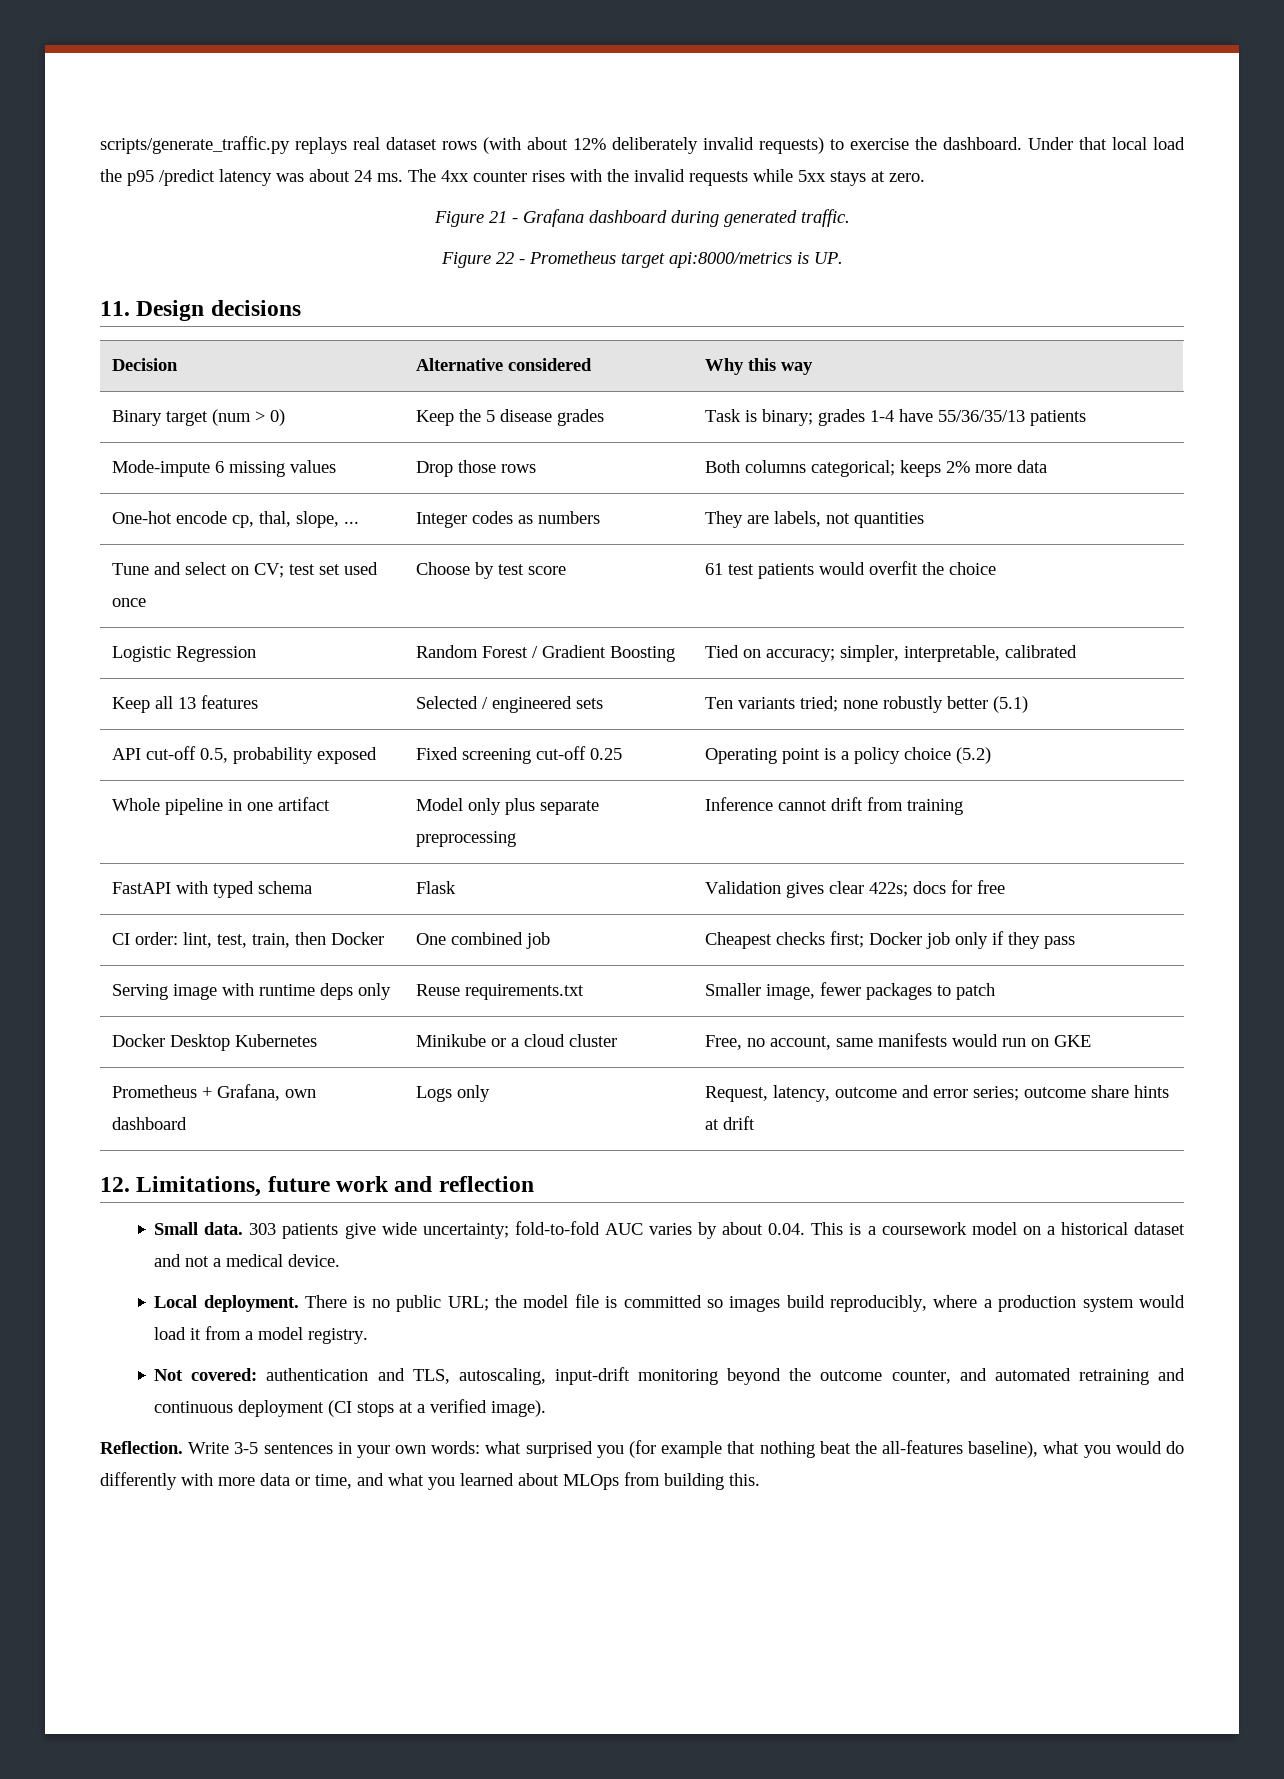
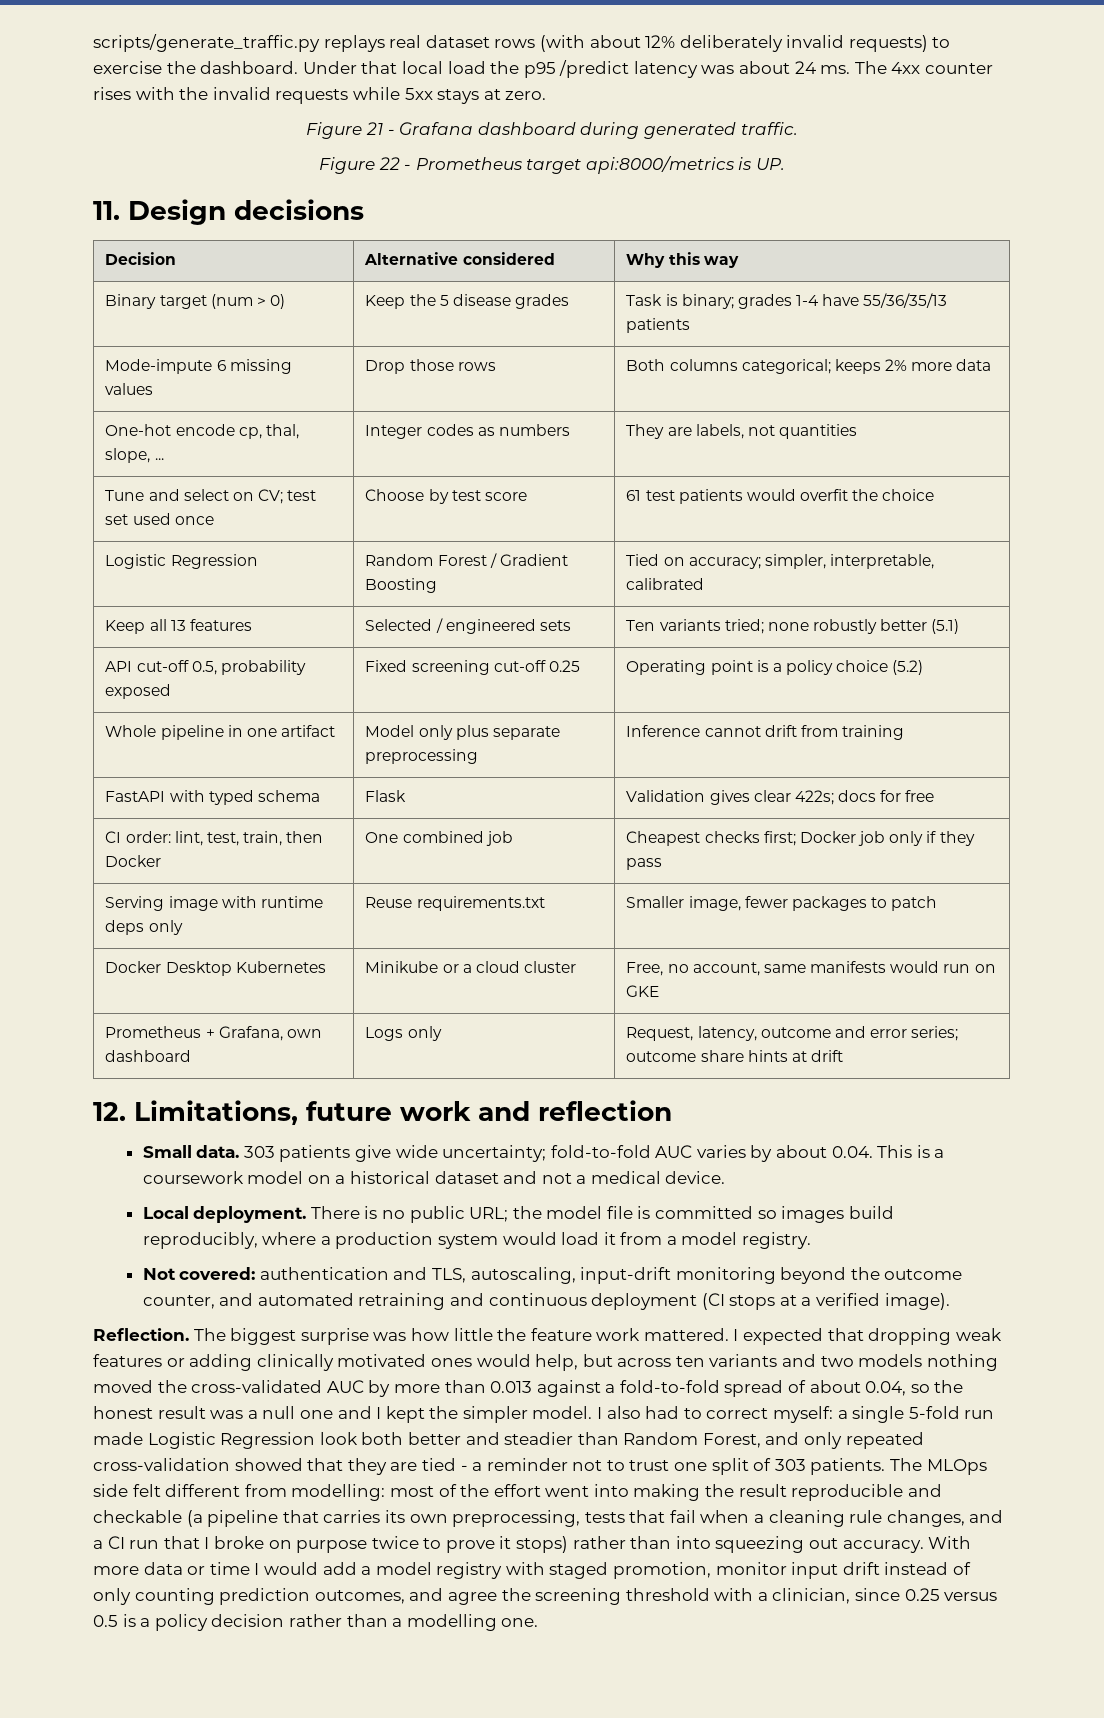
- Write 3-5 sentences in your own words: what surprised you (for example that nothing beat the all-features baseline), what you would do differently with more data or time, and what you learned about MLOps from building this.
+ The biggest surprise was how little the feature work mattered. I expected that dropping weak features or adding clinically motivated ones would help, but across ten variants and two models nothing moved the cross-validated AUC by more than 0.013 against a fold-to-fold spread of about 0.04, so the honest result was a null one and I kept the simpler model. I also had to correct myself: a single 5-fold run made Logistic Regression look both better and steadier than Random Forest, and only repeated cross-validation showed that they are tied - a reminder not to trust one split of 303 patients. The MLOps side felt different from modelling: most of the effort went into making the result reproducible and checkable (a pipeline that carries its own preprocessing, tests that fail when a cleaning rule changes, and a CI run that I broke on purpose twice to prove it stops) rather than into squeezing out accuracy. With more data or time I would add a model registry with staged promotion, monitor input drift instead of only counting prediction outcomes, and agree the screening threshold with a clinician, since 0.25 versus 0.5 is a policy decision rather than a modelling one.

